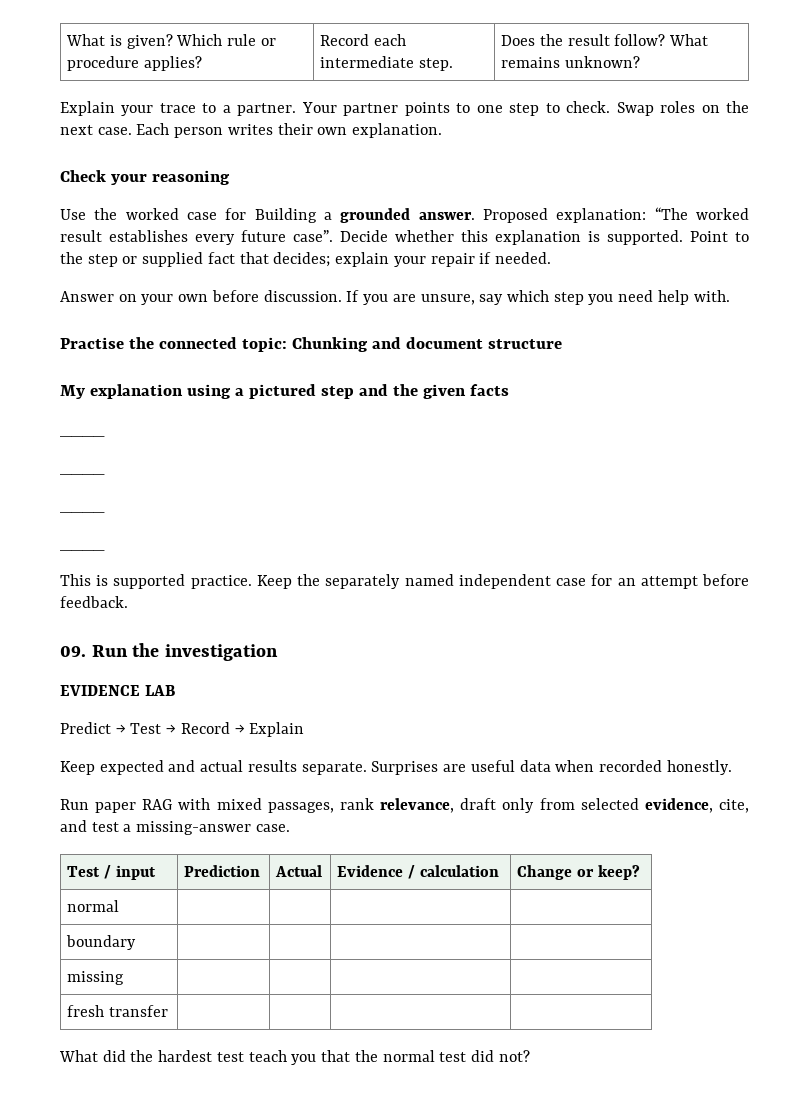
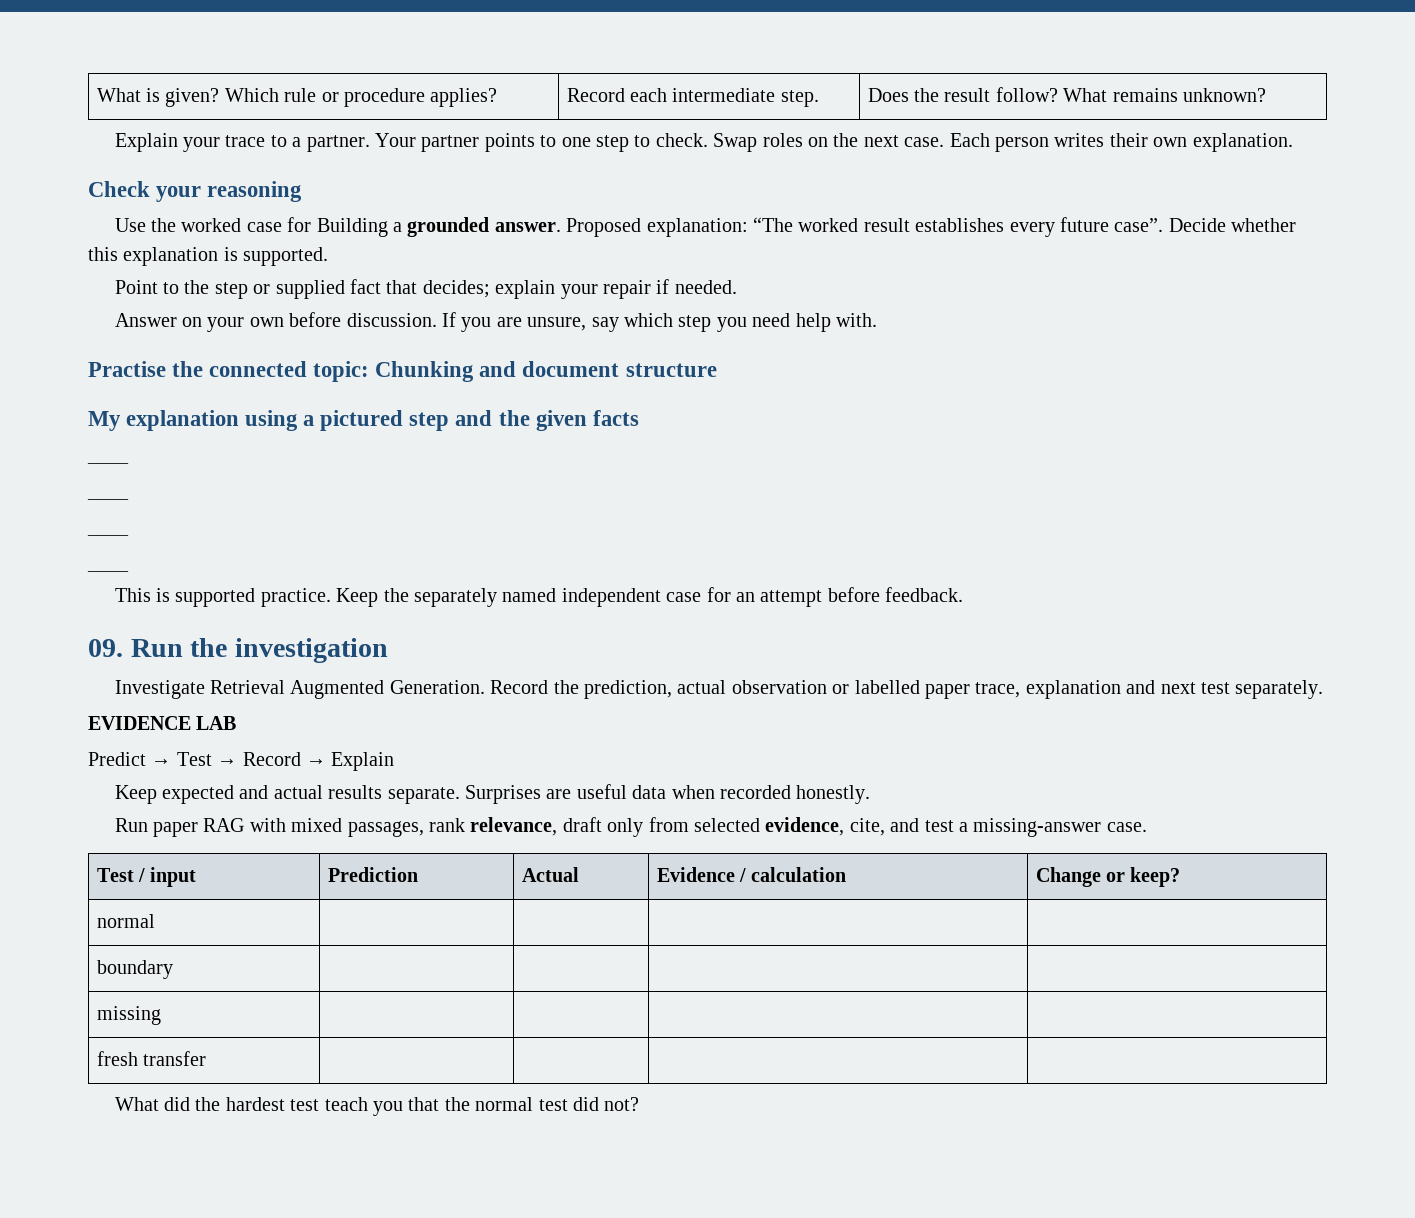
- Decide whether this explanation is supported. Point to the step or supplied fact that decides; explain your repair if needed.
+ Decide whether this explanation is supported.
+ Point to the step or supplied fact that decides; explain your repair if needed.
+ Investigate Retrieval Augmented Generation. Record the prediction, actual observation or labelled paper trace, explanation and next test separately.

